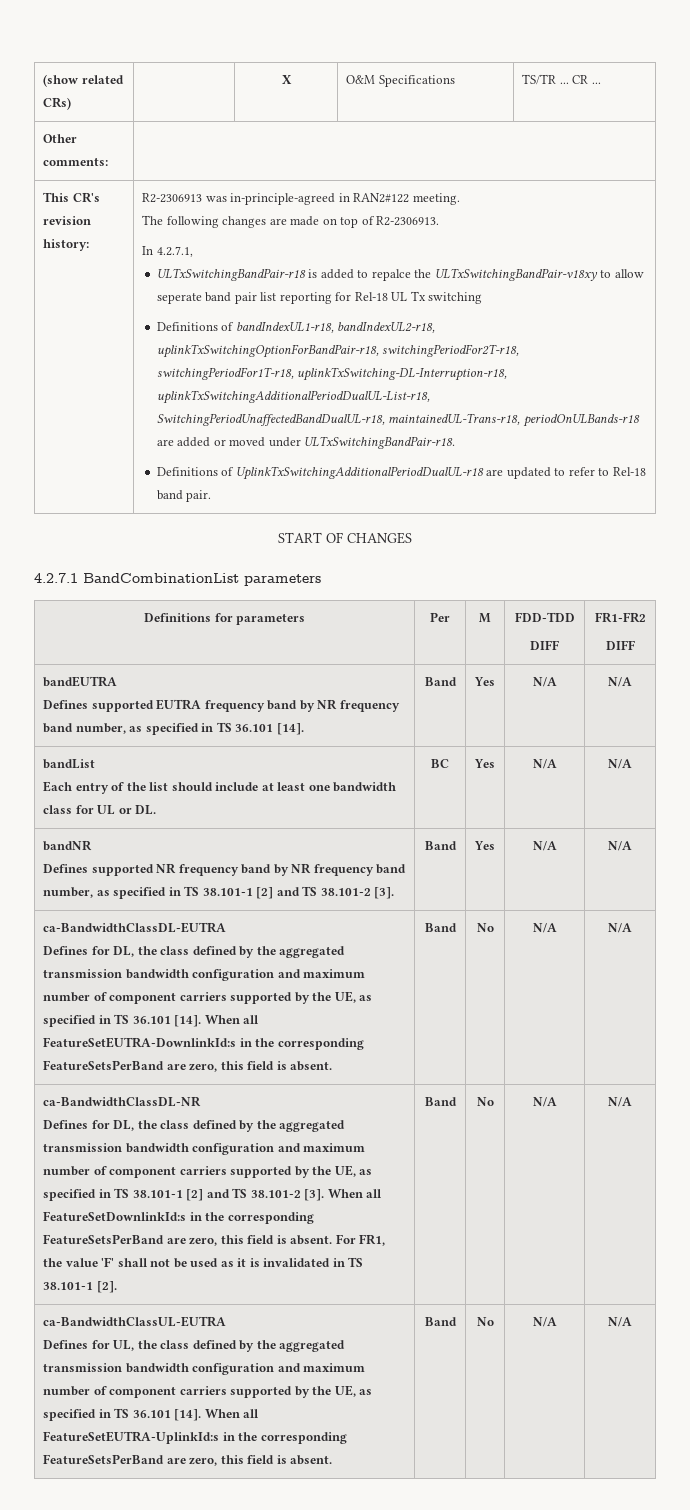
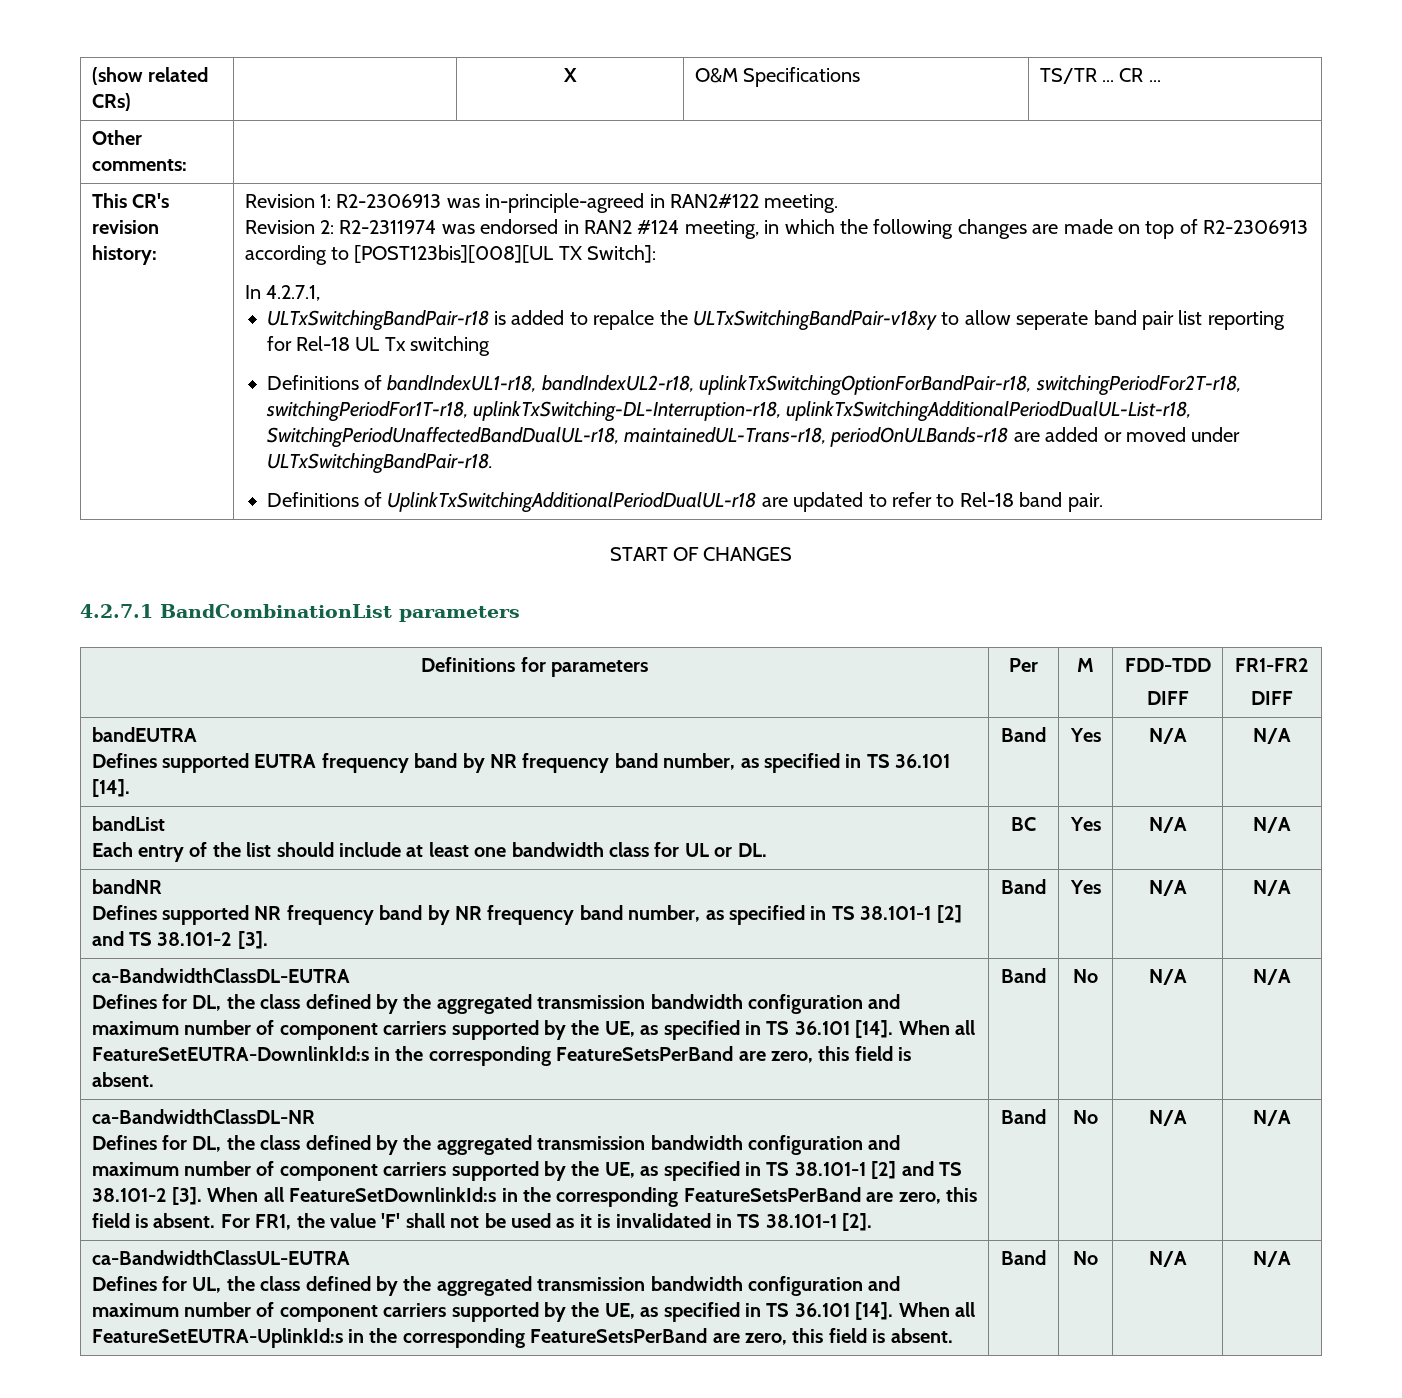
- R2-2306913 was in-principle-agreed in RAN2#122 meeting.
+ Revision 1: R2-2306913 was in-principle-agreed in RAN2#122 meeting.
- The following changes are made on top of R2-2306913.
+ Revision 2: R2-2311974 was endorsed in RAN2 #124 meeting, in which the following changes are made on top of R2-2306913 according to [POST123bis][008][UL TX Switch]:

